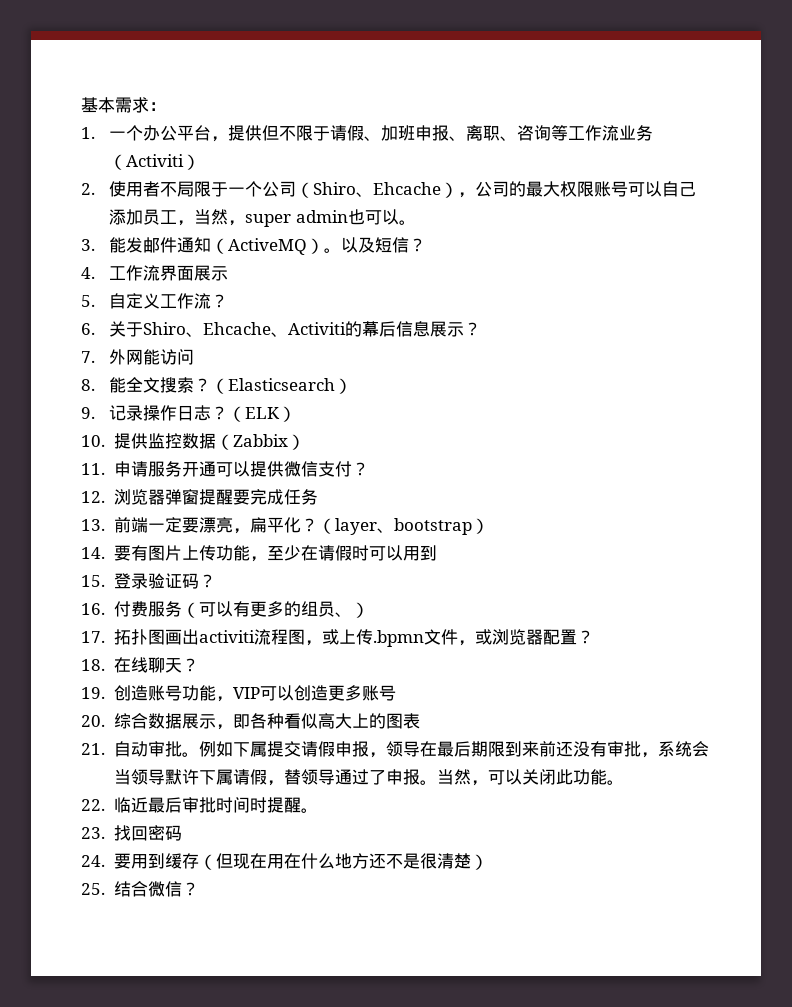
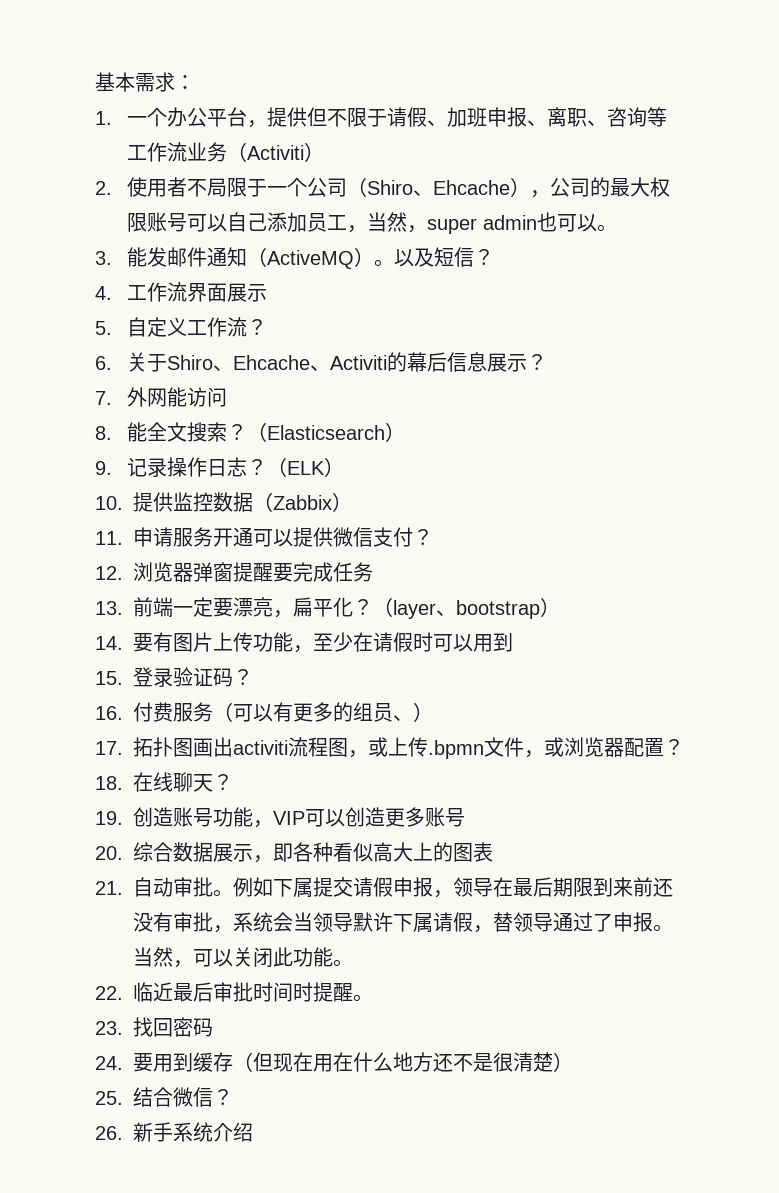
+ 26.新手系统介绍

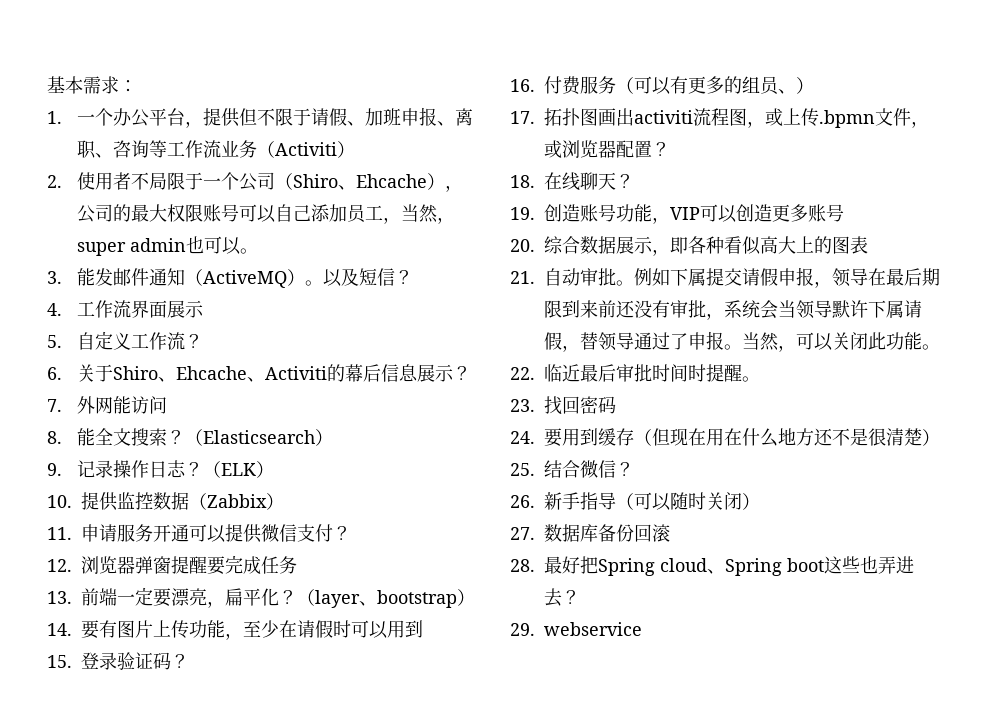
- 26.新手系统介绍
+ 26.新手指导（可以随时关闭）
+ 27.数据库备份回滚
+ 28.最好把Spring cloud、Spring boot这些也弄进去？
+ 29. webservice

